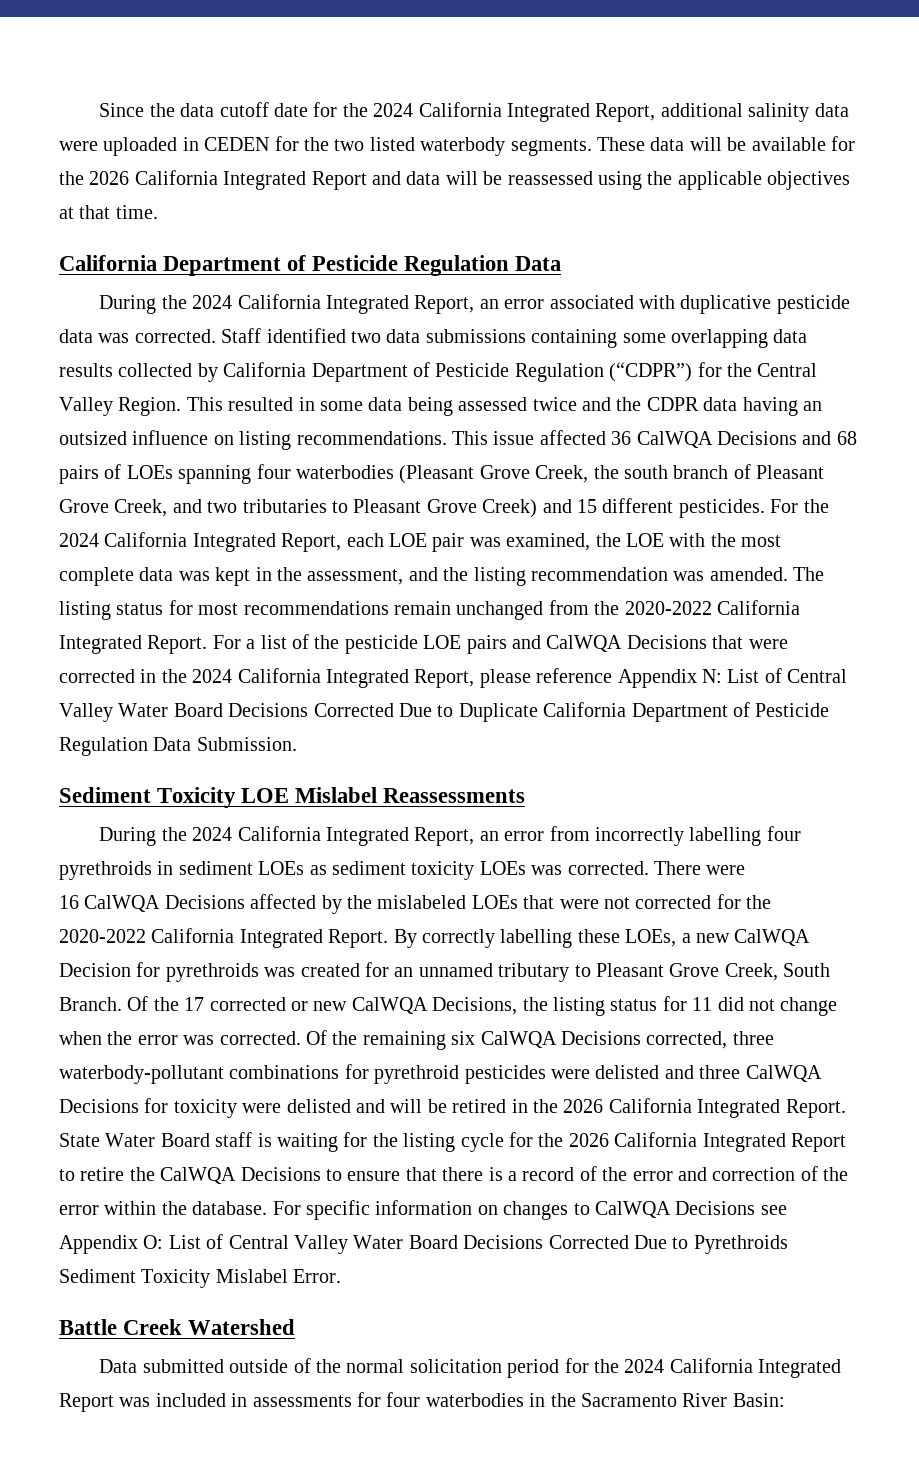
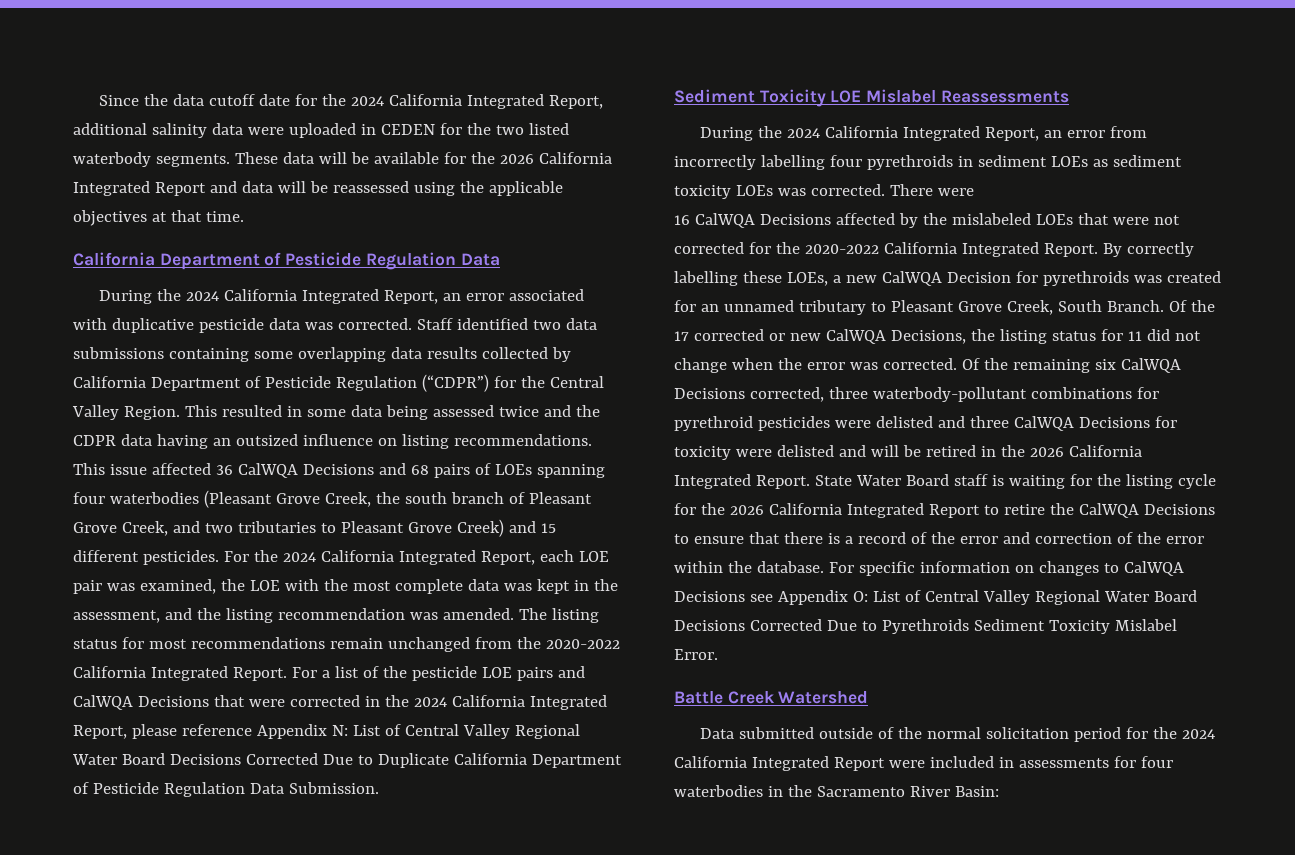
- For a list of the pesticide LOE pairs and CalWQA Decisions that were corrected in the 2024 California Integrated Report, please reference Appendix N: List of Central Valley Water Board Decisions Corrected Due to Duplicate California Department of Pesticide Regulation Data Submission.
+ For a list of the pesticide LOE pairs and CalWQA Decisions that were corrected in the 2024 California Integrated Report, please reference Appendix N: List of Central Valley Regional Water Board Decisions Corrected Due to Duplicate California Department of Pesticide Regulation Data Submission.
- For specific information on changes to CalWQA Decisions see Appendix O: List of Central Valley Water Board Decisions Corrected Due to Pyrethroids Sediment Toxicity Mislabel Error.
+ For specific information on changes to CalWQA Decisions see Appendix O: List of Central Valley Regional Water Board Decisions Corrected Due to Pyrethroids Sediment Toxicity Mislabel Error.
- Data submitted outside of the normal solicitation period for the 2024 California Integrated Report was included in assessments for four waterbodies in the Sacramento River Basin:
+ Data submitted outside of the normal solicitation period for the 2024 California Integrated Report were included in assessments for four waterbodies in the Sacramento River Basin:

